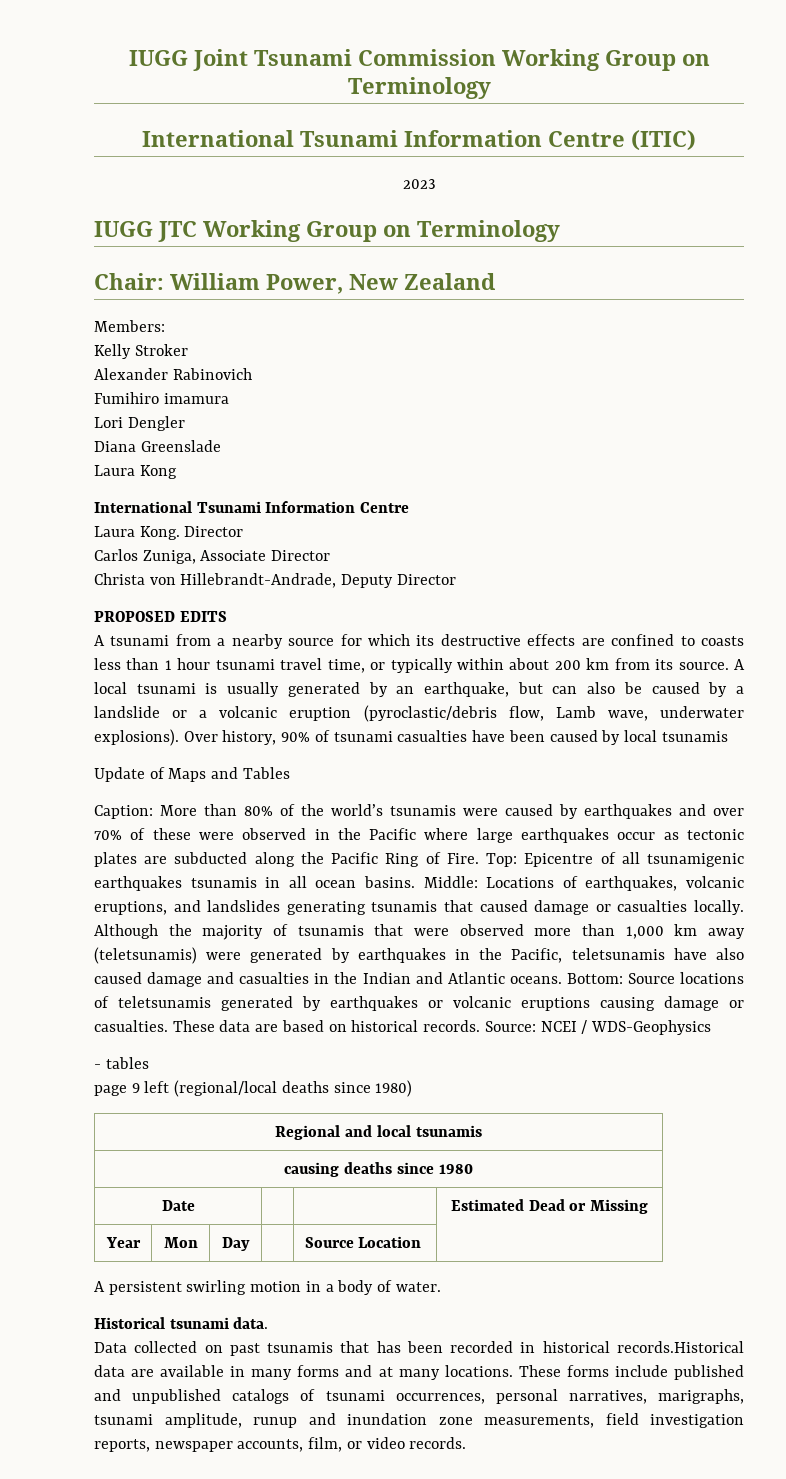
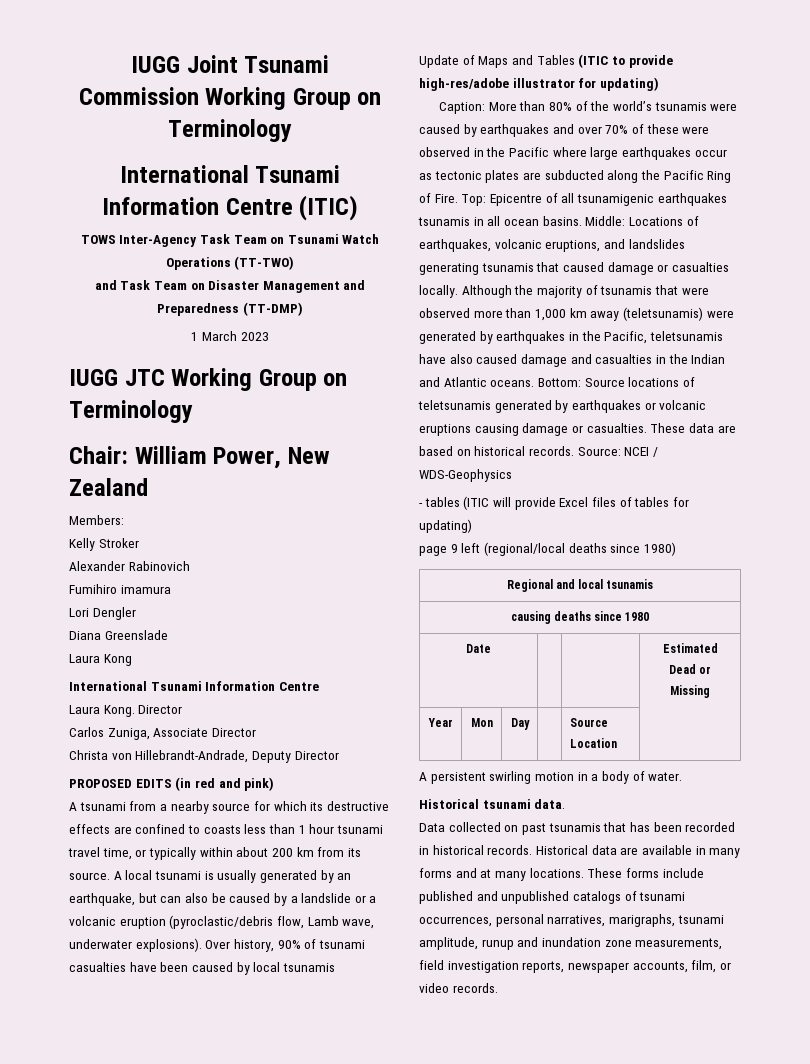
- 2023
+ TOWS Inter-Agency Task Team on Tsunami Watch Operations (TT-TWO)
+ and Task Team on Disaster Management and Preparedness (TT-DMP)
+ 1 March 2023
- PROPOSED EDITS
+ PROPOSED EDITS (in red and pink)
- Update of Maps and Tables
+ Update of Maps and Tables (ITIC to provide high-res/adobe illustrator for updating)
- - tables
+ - tables (ITIC will provide Excel files of tables for updating)
- Data collected on past tsunamis that has been recorded in historical records.Historical data are available in many forms and at many locations.
+ Data collected on past tsunamis that has been recorded in historical records. Historical data are available in many forms and at many locations.

